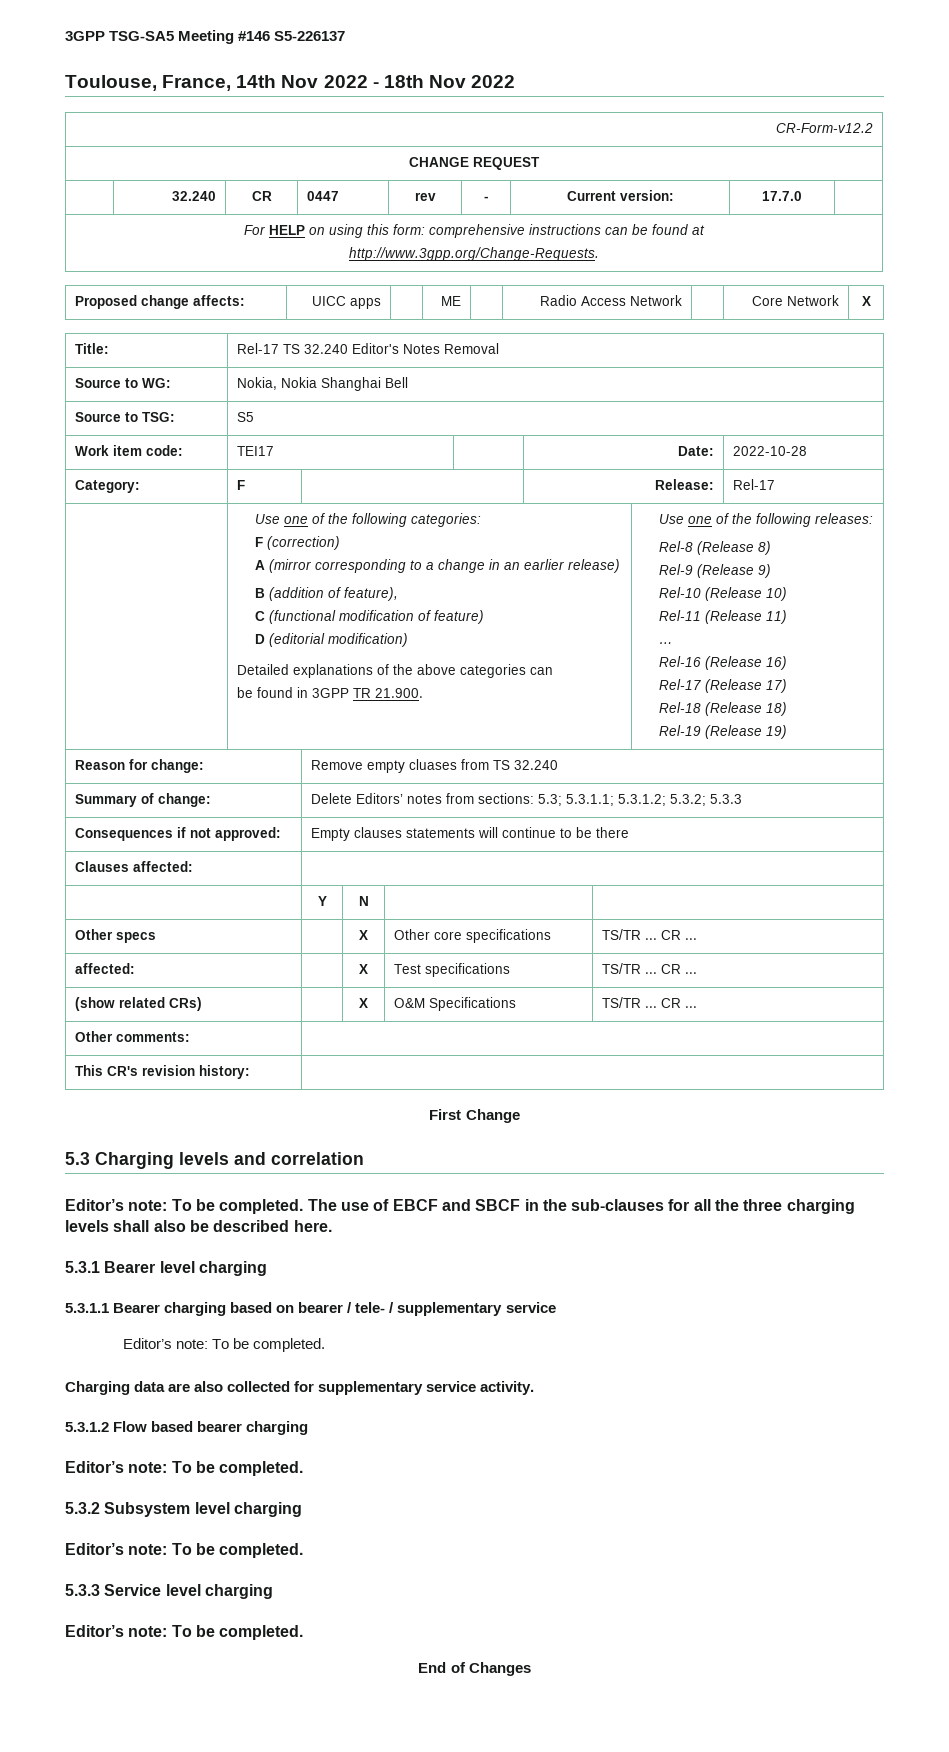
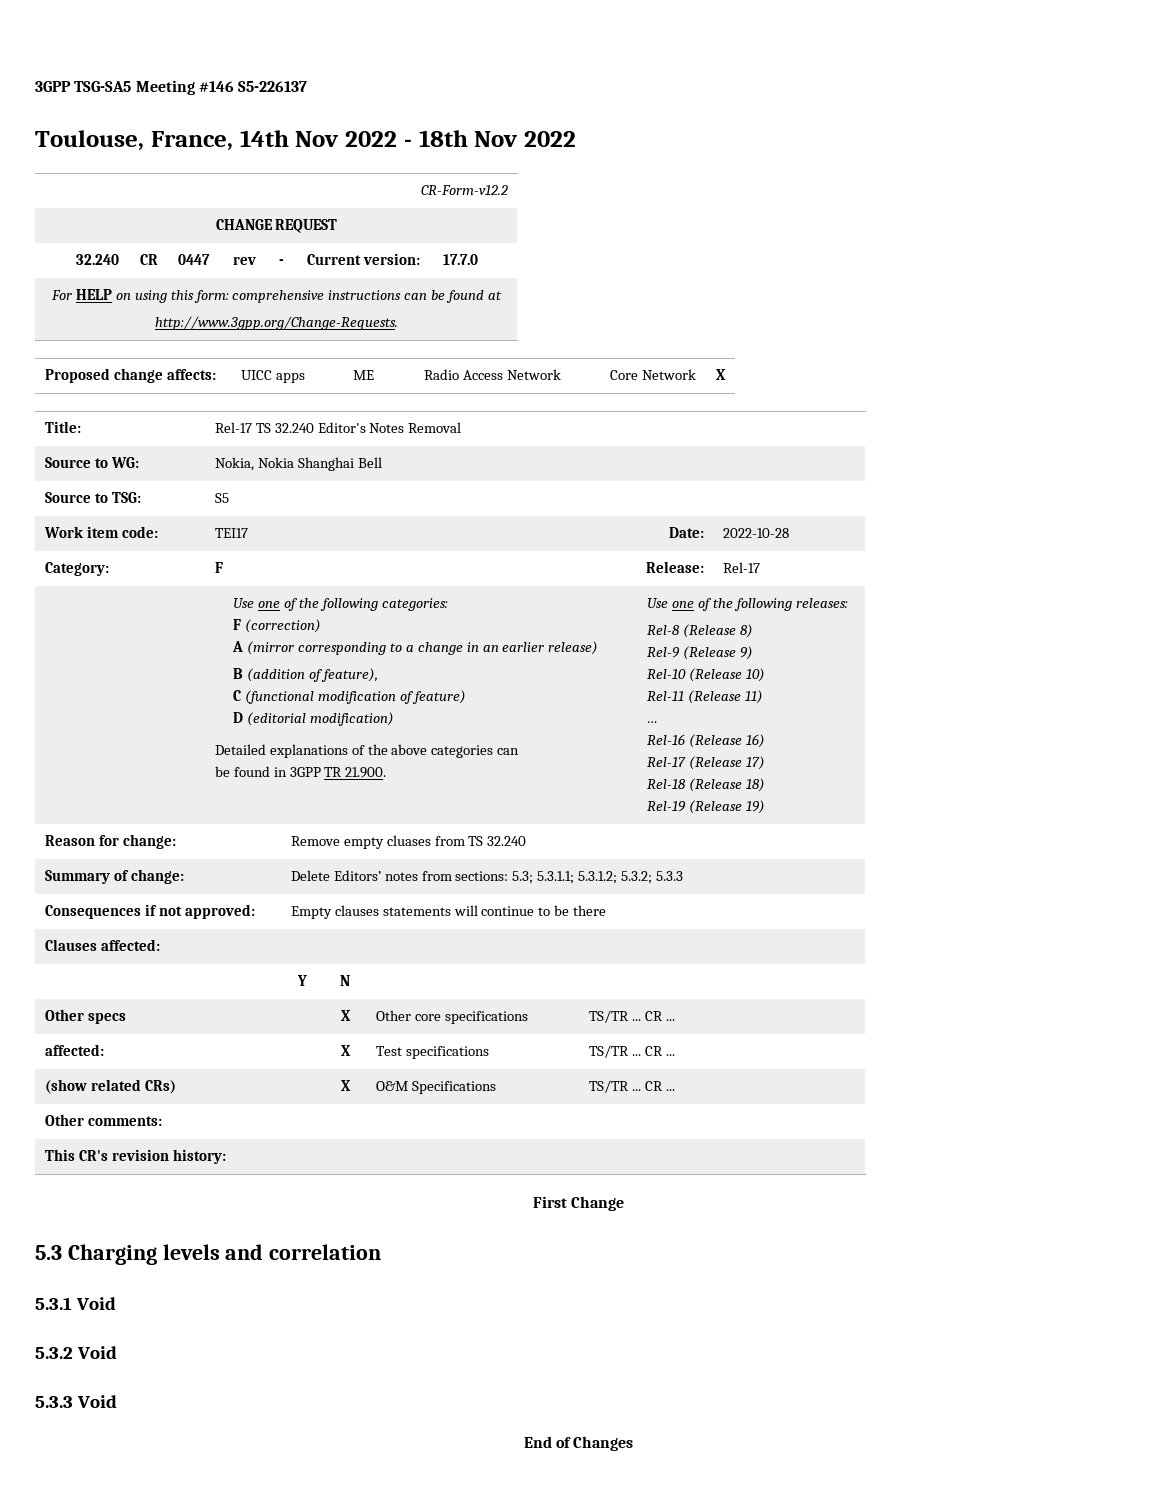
- Editor’s note: To be completed. The use of EBCF and SBCF in the sub-clauses for all the three charging levels shall also be described here.
- 5.3.1 Bearer level charging
- 5.3.1.1 Bearer charging based on bearer / tele- / supplementary service
- Editor’s note: To be completed.
- Charging data are also collected for supplementary service activity.
- 5.3.1.2 Flow based bearer charging
- Editor’s note: To be completed.
- 5.3.2 Subsystem level charging
- Editor’s note: To be completed.
- 5.3.3 Service level charging
- Editor’s note: To be completed.
+ 5.3.1 Void
+ 5.3.2 Void
+ 5.3.3 Void

